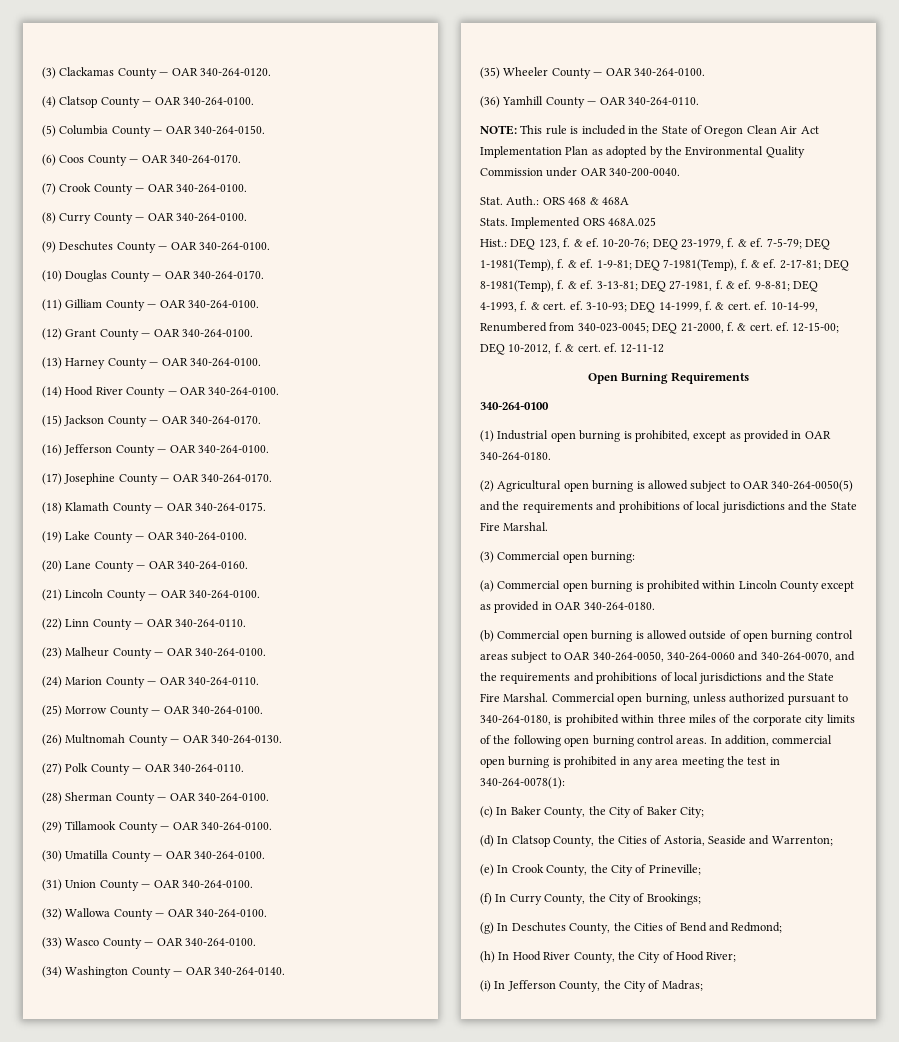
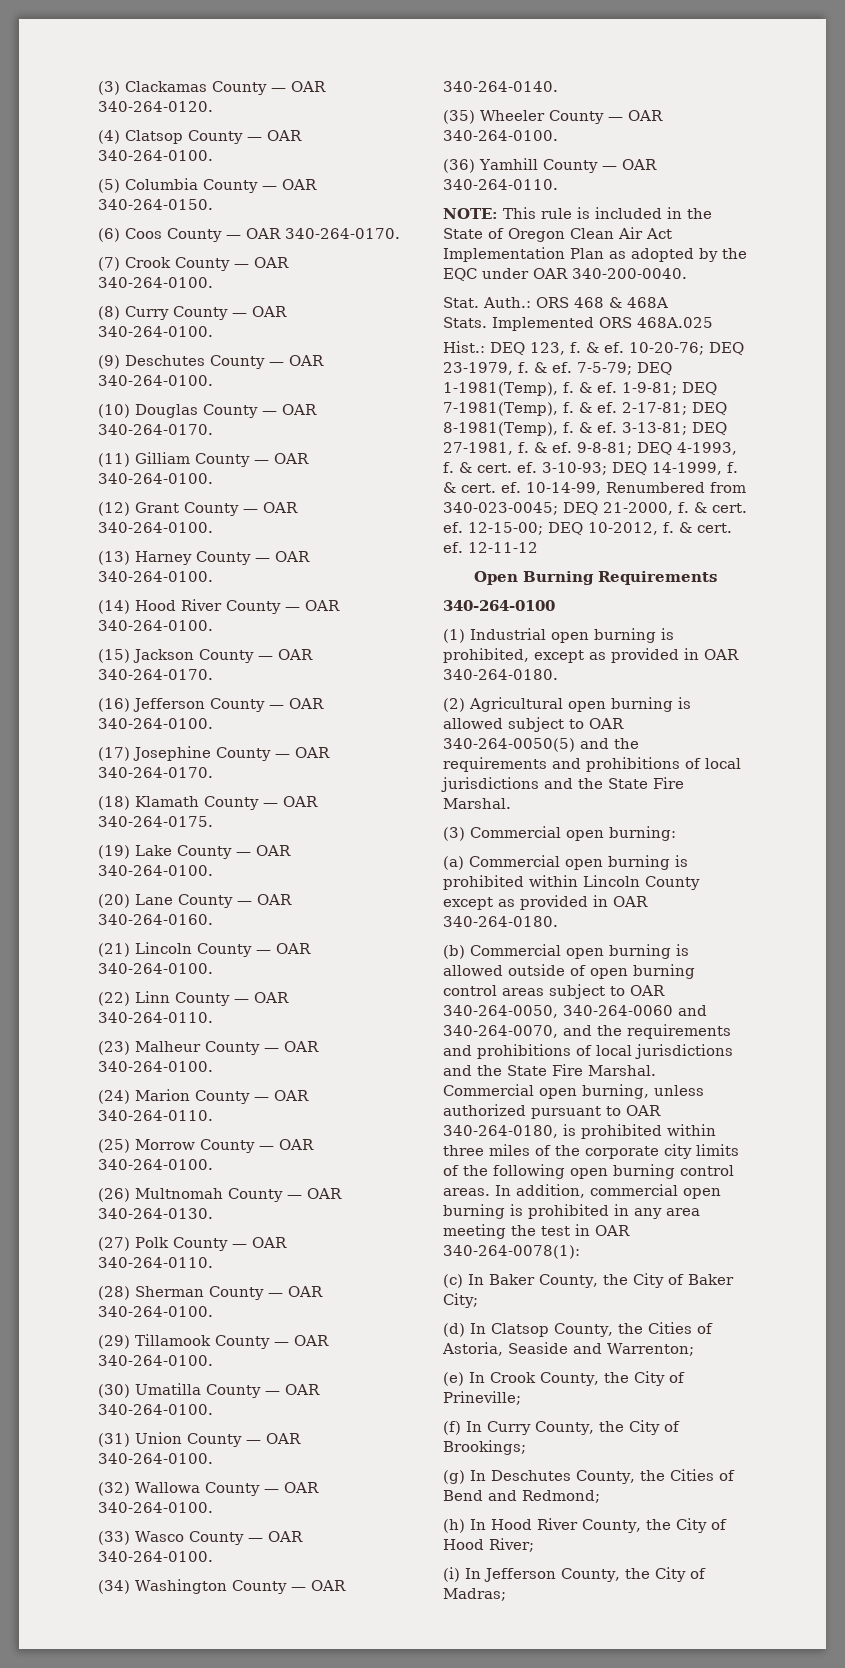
- NOTE: This rule is included in the State of Oregon Clean Air Act Implementation Plan as adopted by the Environmental Quality Commission under OAR 340-200-0040.
+ NOTE: This rule is included in the State of Oregon Clean Air Act Implementation Plan as adopted by the EQC under OAR 340-200-0040.
- Commercial open burning, unless authorized pursuant to 340-264-0180, is prohibited within three miles of the corporate city limits of the following open burning control areas.
+ Commercial open burning, unless authorized pursuant to OAR 340-264-0180, is prohibited within three miles of the corporate city limits of the following open burning control areas.
- In addition, commercial open burning is prohibited in any area meeting the test in 340-264-0078(1):
+ In addition, commercial open burning is prohibited in any area meeting the test in OAR 340-264-0078(1):

